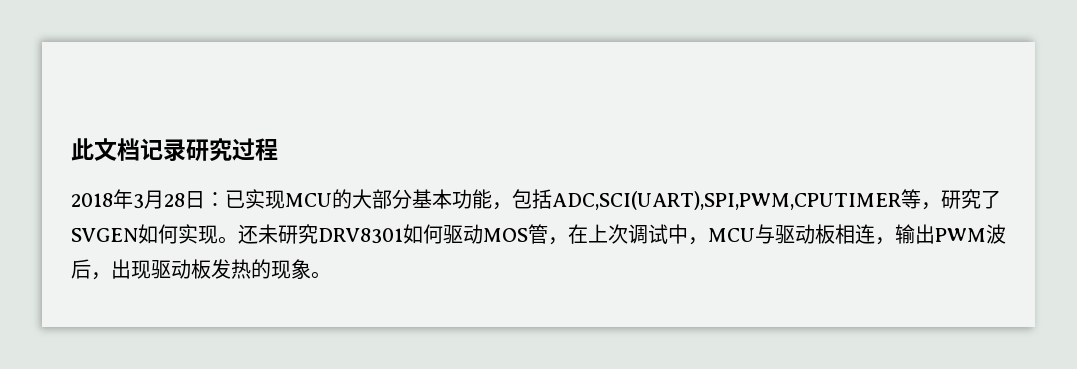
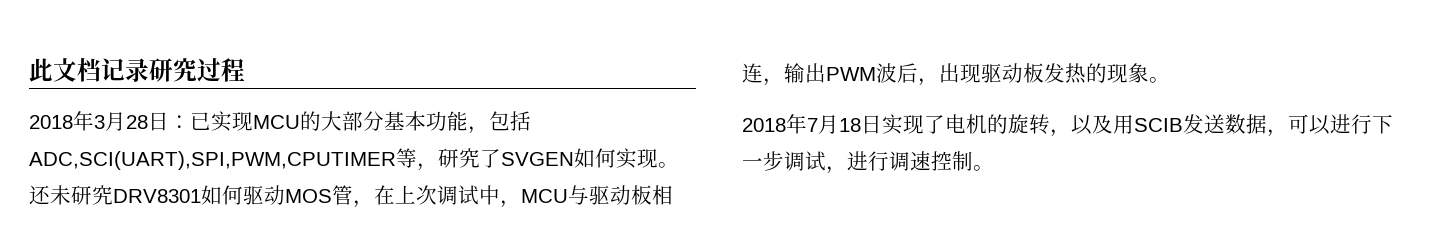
+ 2018年7月18日实现了电机的旋转，以及用SCIB发送数据，可以进行下一步调试，进行调速控制。

